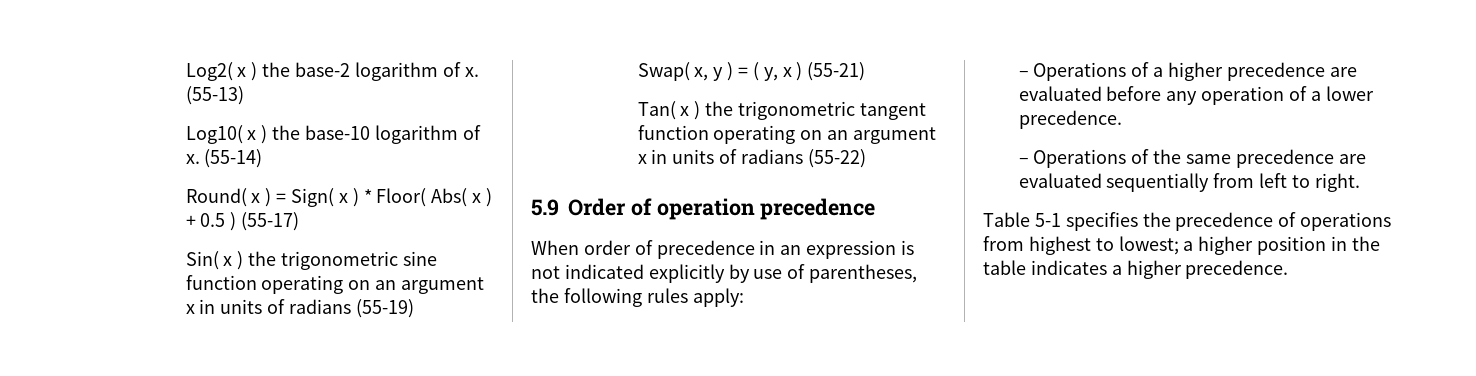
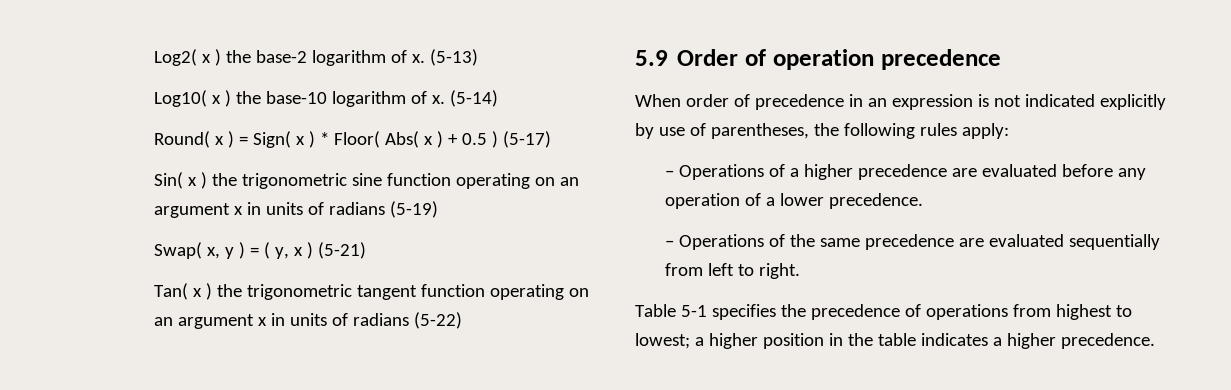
- (55-13)
+ (5-13)
- (55-14)
+ (5-14)
- Round( x ) = Sign( x ) * Floor( Abs( x ) + 0.5 ) (55-17)
+ Round( x ) = Sign( x ) * Floor( Abs( x ) + 0.5 ) (5-17)
- Sin( x ) the trigonometric sine function operating on an argument x in units of radians (55-19)
+ Sin( x ) the trigonometric sine function operating on an argument x in units of radians (5-19)
- Swap( x, y ) = ( y, x ) (55-21)
+ Swap( x, y ) = ( y, x ) (5-21)
- Tan( x ) the trigonometric tangent function operating on an argument x in units of radians (55-22)
+ Tan( x ) the trigonometric tangent function operating on an argument x in units of radians (5-22)

